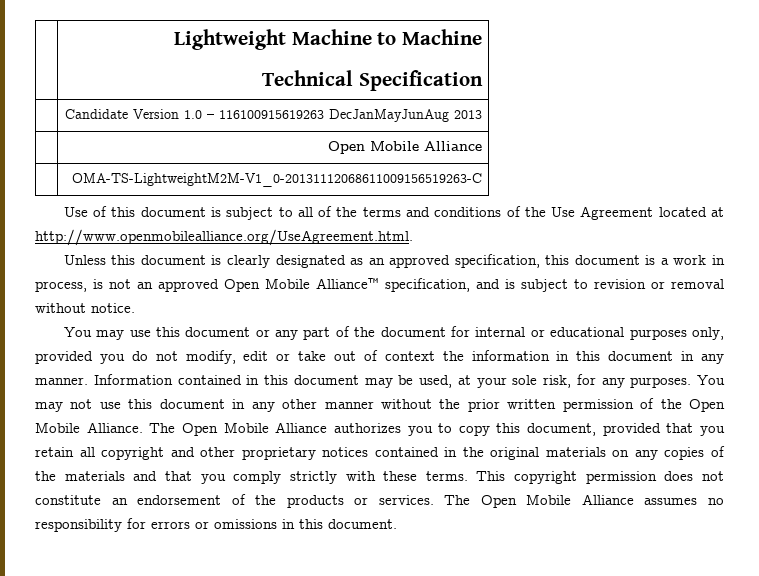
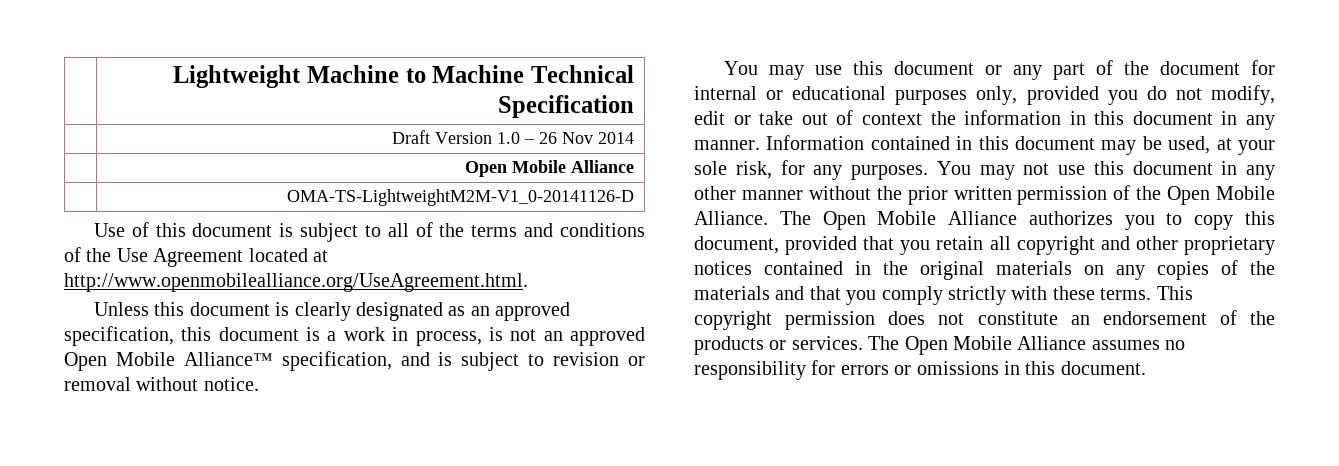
- | Lightweight Machine to Machine
- Technical Specification
+ | Lightweight Machine to Machine Technical Specification
- | Candidate Version 1.0 – 116100915619263 DecJanMayJunAug 2013
+ | Draft Version 1.0 – 26 Nov 2014
- | OMA-TS-LightweightM2M-V1_0-20131112068611009156519263-C
+ | OMA-TS-LightweightM2M-V1_0-20141126-D

